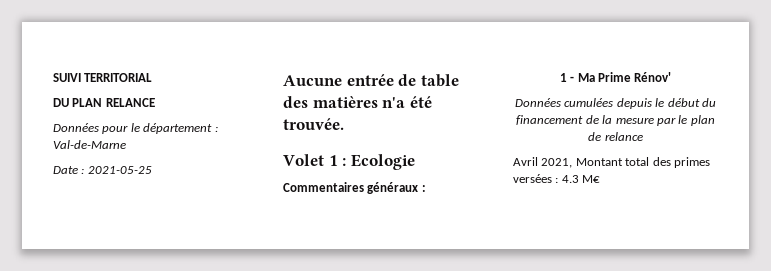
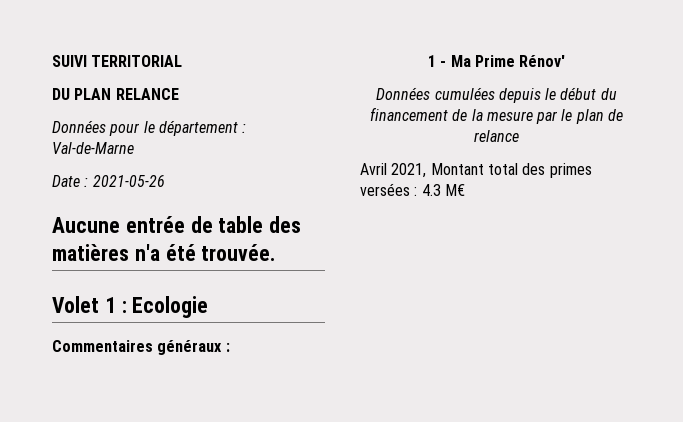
- Date : 2021-05-25
+ Date : 2021-05-26

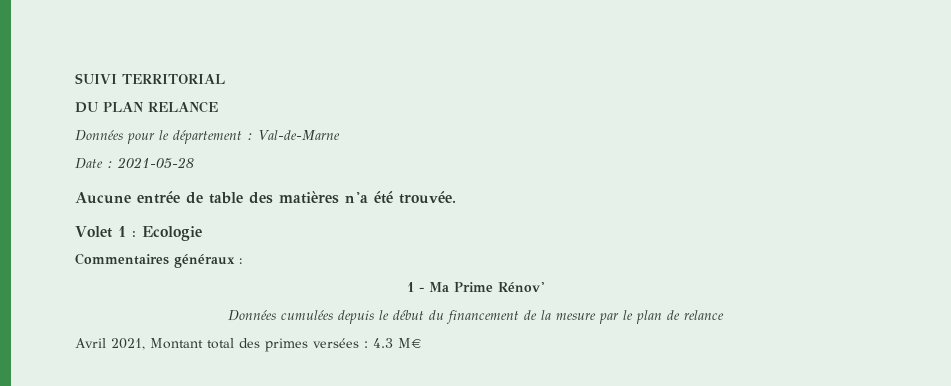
- Date : 2021-05-26
+ Date : 2021-05-28

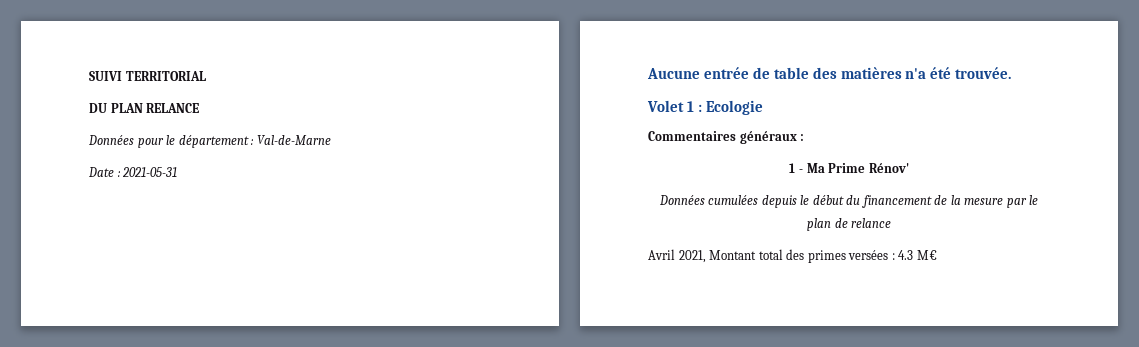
- Date : 2021-05-28
+ Date : 2021-05-31

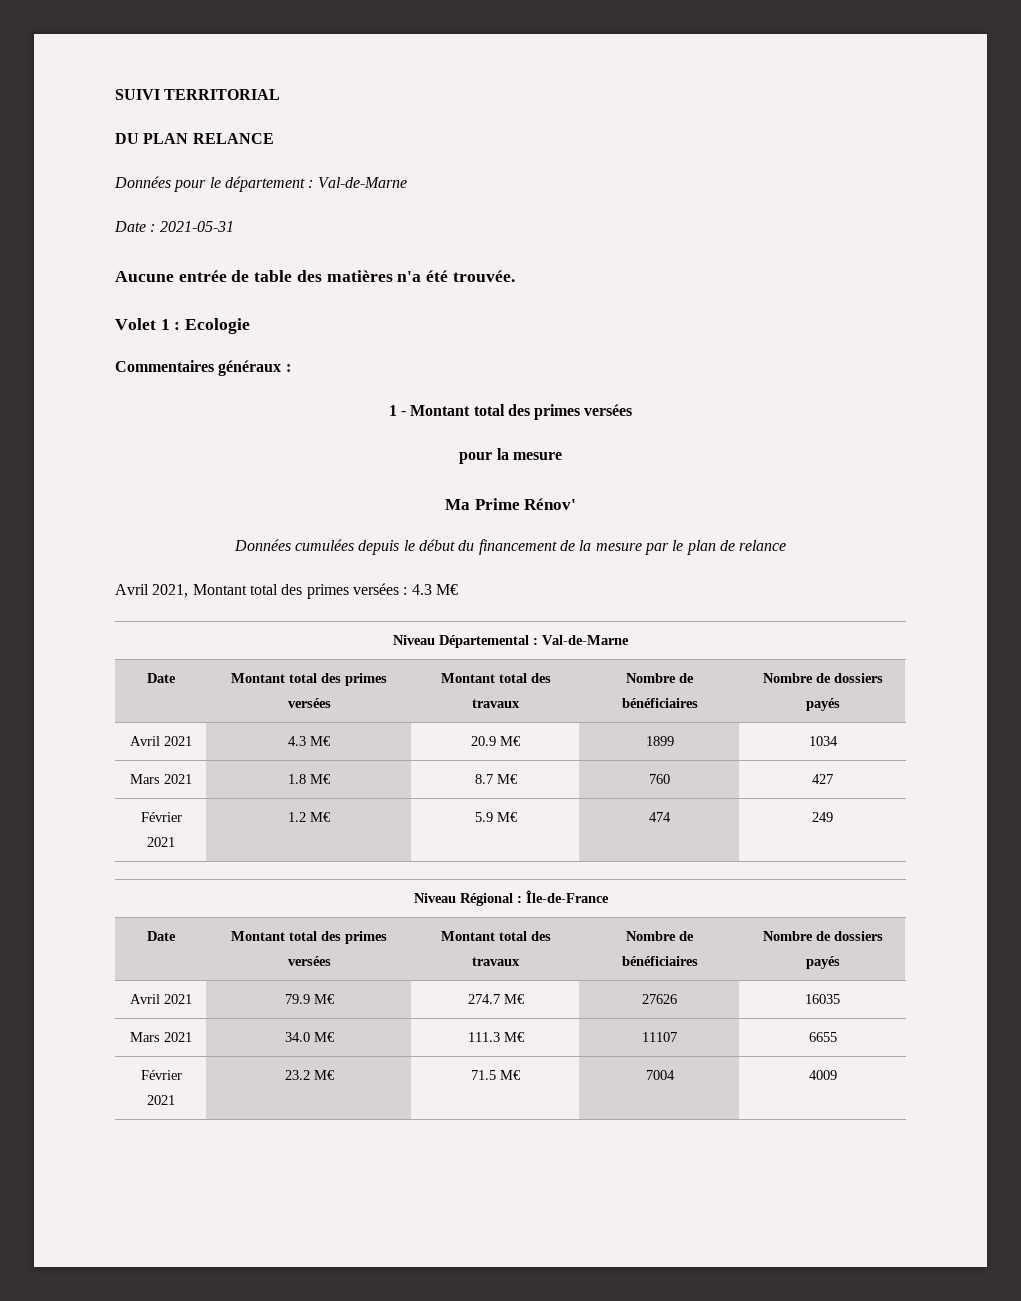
- 1 - Ma Prime Rénov'
+ 1 - Montant total des primes versées
+ pour la mesure
+ Ma Prime Rénov'
+ Niveau Départemental : Val-de-Marne
+ Date | Montant total des primes versées | Montant total des travaux | Nombre de bénéficiaires | Nombre de dossiers payés
+ Avril 2021 | 4.3 M€ | 20.9 M€ | 1899 | 1034
+ Mars 2021 | 1.8 M€ | 8.7 M€ | 760 | 427
+ Février 2021 | 1.2 M€ | 5.9 M€ | 474 | 249
+ Niveau Régional : Île-de-France
+ Date | Montant total des primes versées | Montant total des travaux | Nombre de bénéficiaires | Nombre de dossiers payés
+ Avril 2021 | 79.9 M€ | 274.7 M€ | 27626 | 16035
+ Mars 2021 | 34.0 M€ | 111.3 M€ | 11107 | 6655
+ Février 2021 | 23.2 M€ | 71.5 M€ | 7004 | 4009

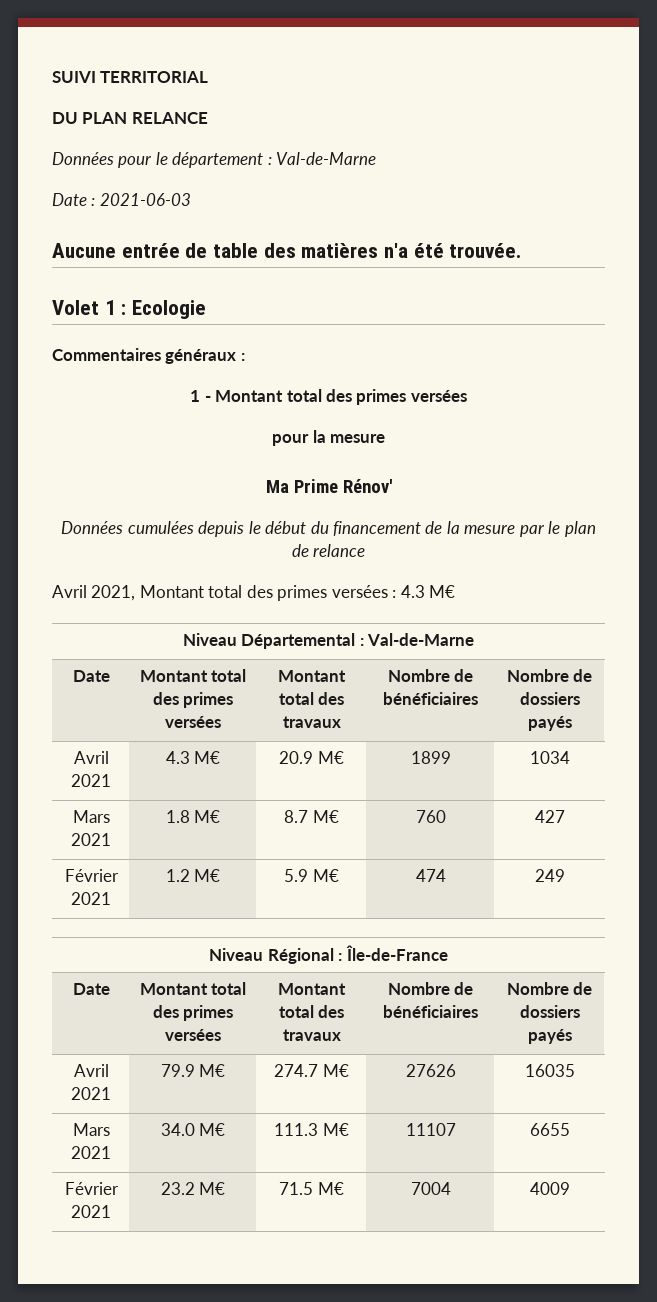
- Date : 2021-05-31
+ Date : 2021-06-03

